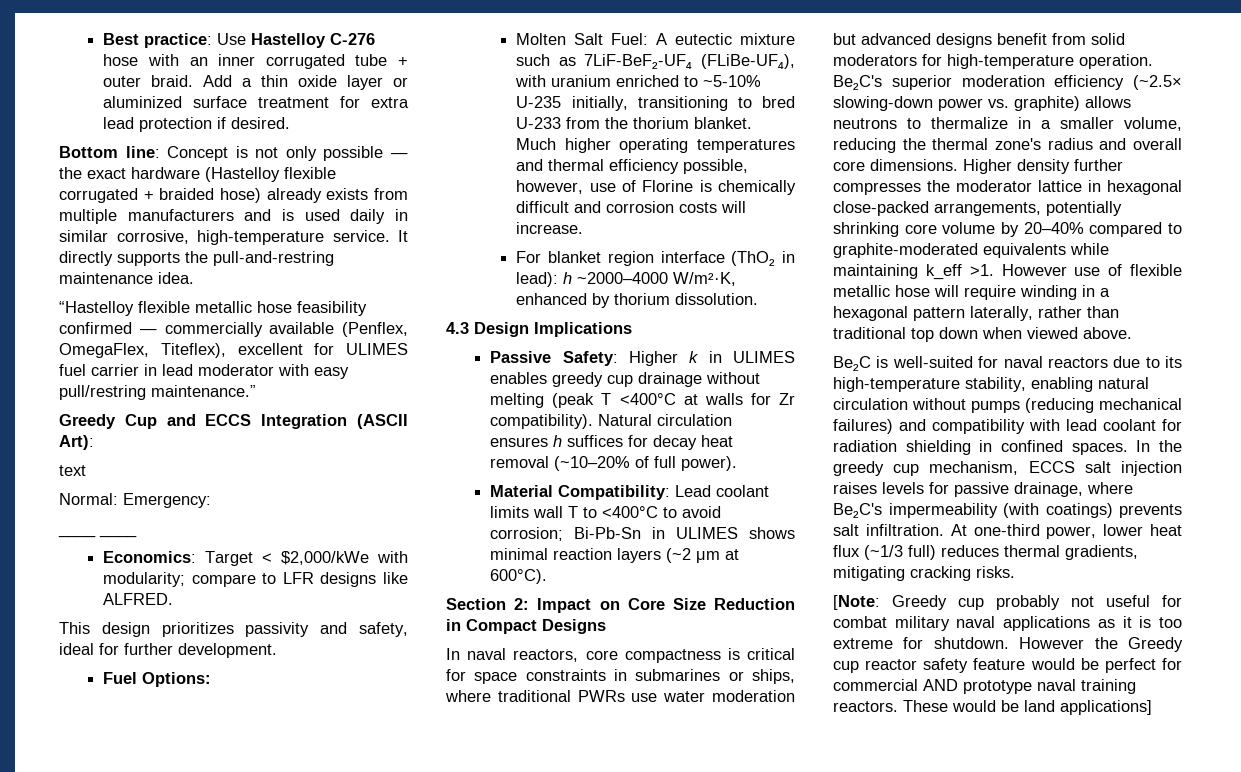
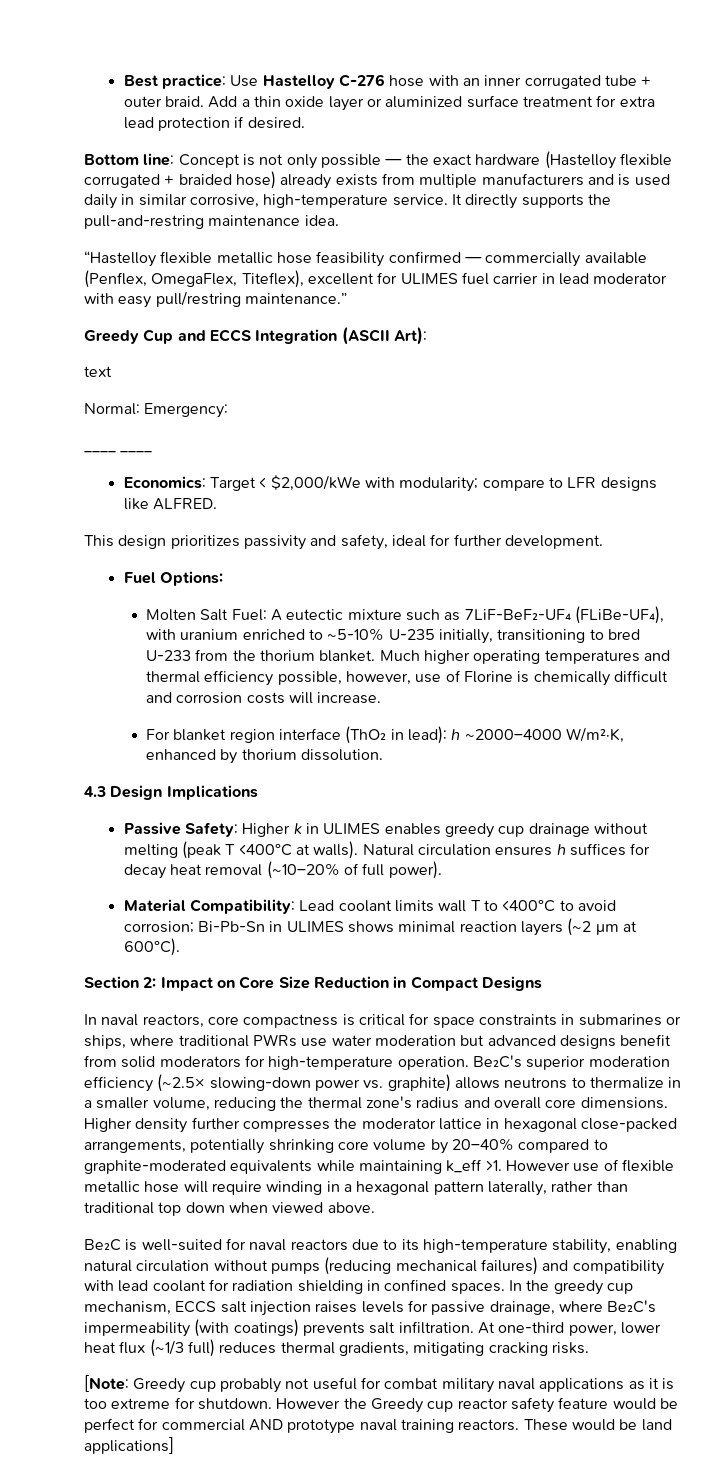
- Passive Safety: Higher k in ULIMES enables greedy cup drainage without melting (peak T <400°C at walls for Zr compatibility).
+ Passive Safety: Higher k in ULIMES enables greedy cup drainage without melting (peak T <400°C at walls).

